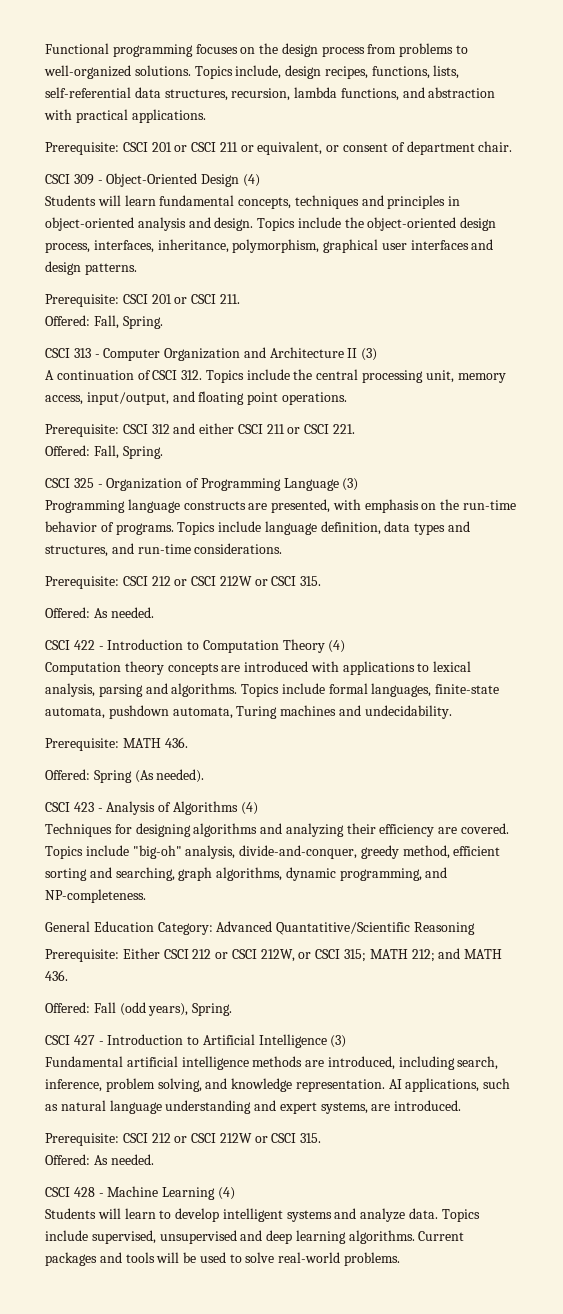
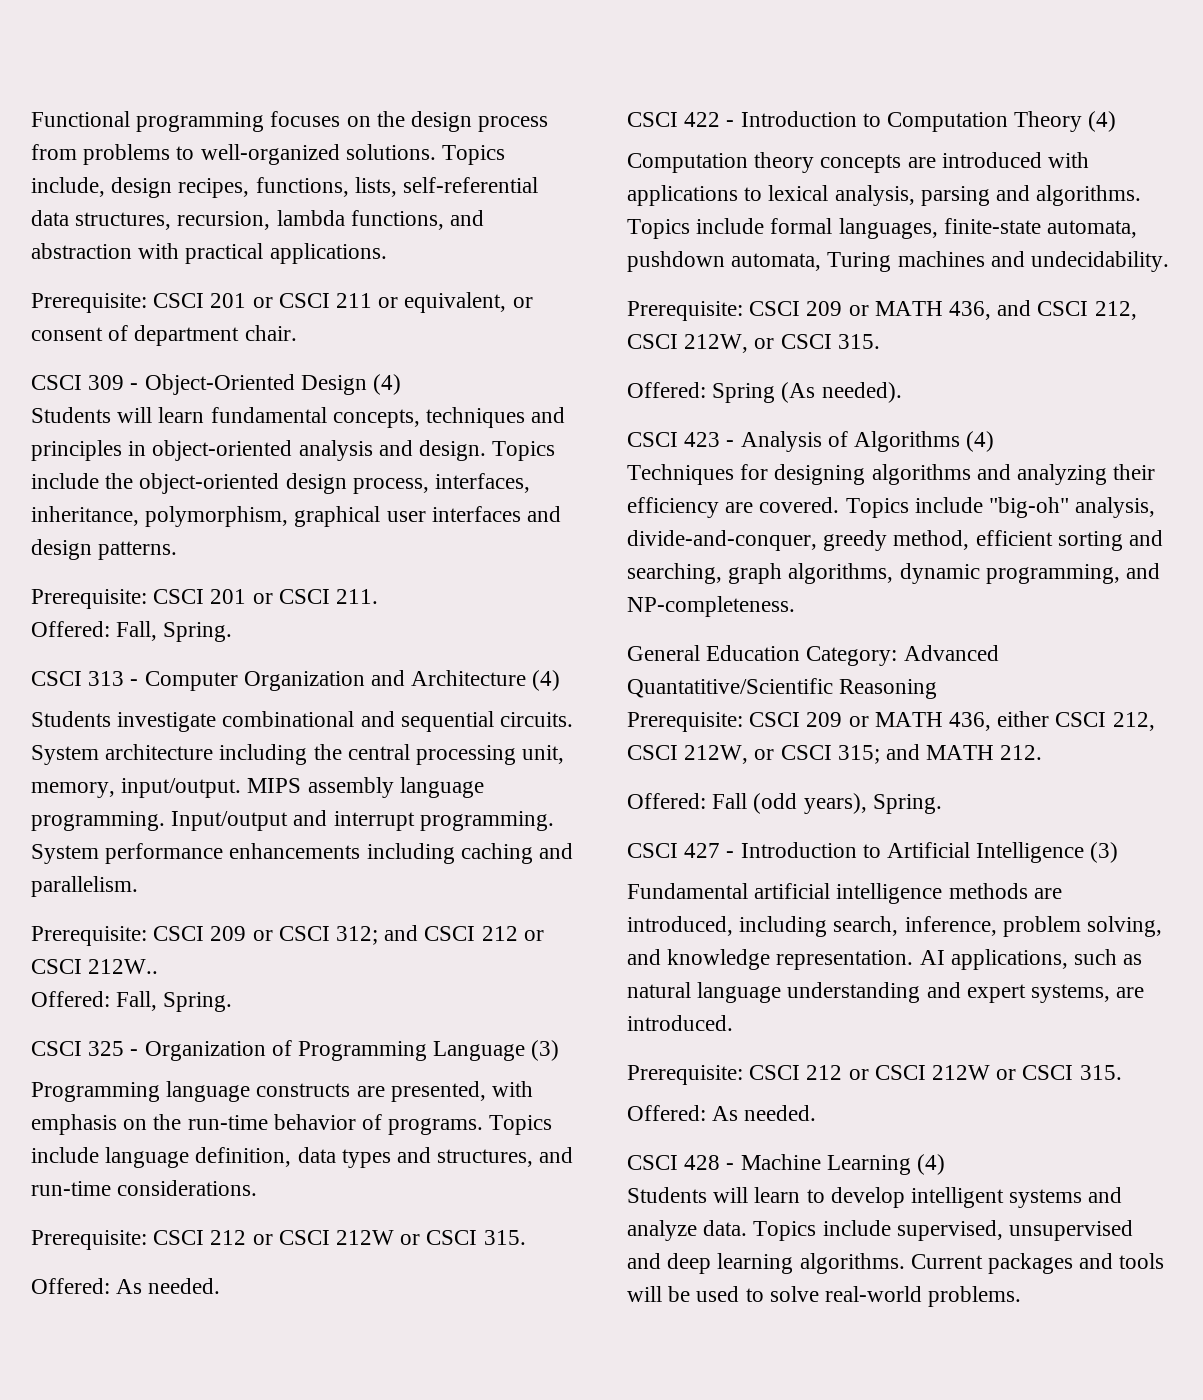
- CSCI 313 - Computer Organization and Architecture II (3)
- A continuation of CSCI 312. Topics include the central processing unit, memory access, input/output, and floating point operations.
- Prerequisite: CSCI 312 and either CSCI 211 or CSCI 221.
+ CSCI 313 - Computer Organization and Architecture (4)
+ Students investigate combinational and sequential circuits. System architecture including the central processing unit, memory, input/output. MIPS assembly language programming. Input/output and interrupt programming. System performance enhancements including caching and parallelism.
+ Prerequisite: CSCI 209 or CSCI 312; and CSCI 212 or CSCI 212W..
- Prerequisite: MATH 436.
+ Prerequisite: CSCI 209 or MATH 436, and CSCI 212, CSCI 212W, or CSCI 315.
- Prerequisite: Either CSCI 212 or CSCI 212W, or CSCI 315; MATH 212; and MATH 436.
+ Prerequisite: CSCI 209 or MATH 436, either CSCI 212, CSCI 212W, or CSCI 315; and MATH 212.

